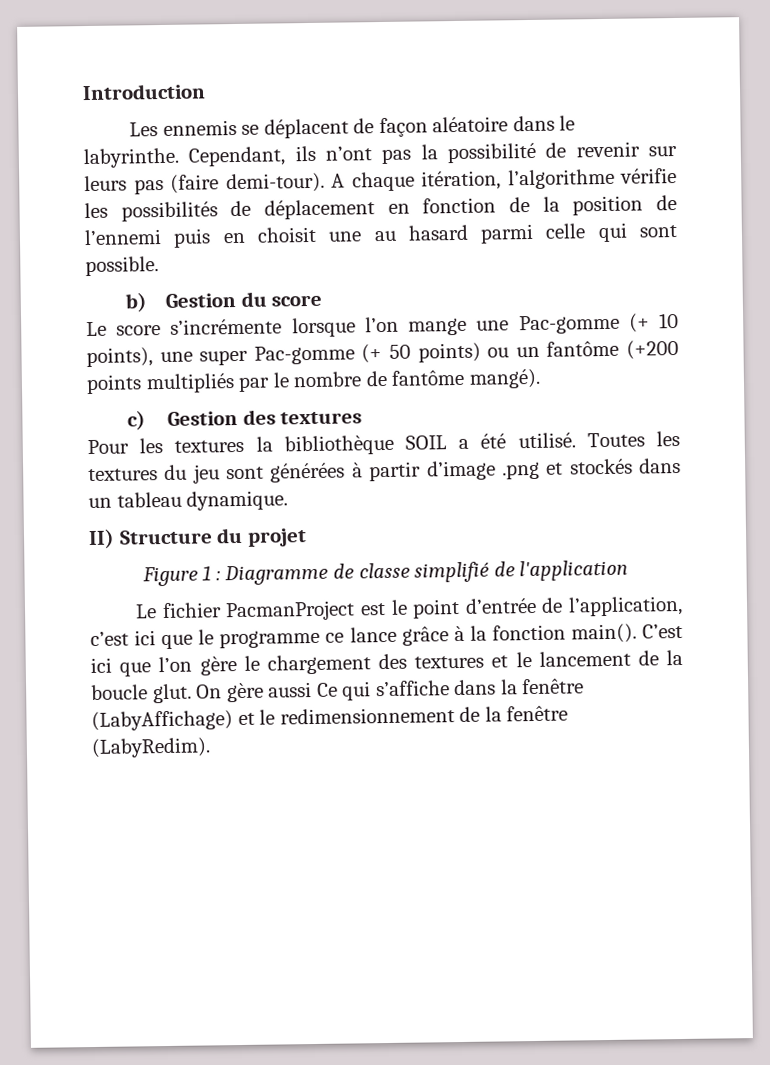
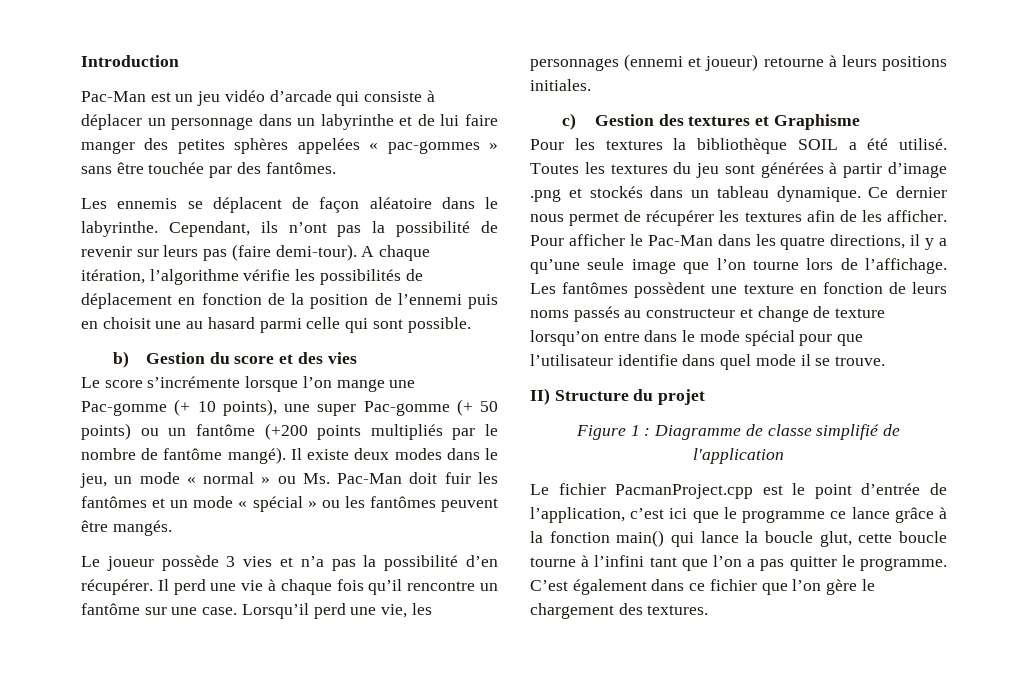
+ Pac-Man est un jeu vidéo d’arcade qui consiste à déplacer un personnage dans un labyrinthe et de lui faire manger des petites sphères appelées « pac-gommes » sans être touchée par des fantômes.
- b) Gestion du score
+ b) Gestion du score et des vies
+ Il existe deux modes dans le jeu, un mode « normal » ou Ms. Pac-Man doit fuir les fantômes et un mode « spécial » ou les fantômes peuvent être mangés.
+ Le joueur possède 3 vies et n’a pas la possibilité d’en récupérer. Il perd une vie à chaque fois qu’il rencontre un fantôme sur une case. Lorsqu’il perd une vie, les personnages (ennemi et joueur) retourne à leurs positions initiales.
- c) Gestion des textures
+ c) Gestion des textures et Graphisme
+ Ce dernier nous permet de récupérer les textures afin de les afficher. Pour afficher le Pac-Man dans les quatre directions, il y a qu’une seule image que l’on tourne lors de l’affichage. Les fantômes possèdent une texture en fonction de leurs noms passés au constructeur et change de texture lorsqu’on entre dans le mode spécial pour que l’utilisateur identifie dans quel mode il se trouve.
- Le fichier PacmanProject est le point d’entrée de l’application, c’est ici que le programme ce lance grâce à la fonction main(). C’est ici que l’on gère le chargement des textures et le lancement de la boucle glut. On gère aussi Ce qui s’affiche dans la fenêtre (LabyAffichage) et le redimensionnement de la fenêtre (LabyRedim).
+ Le fichier PacmanProject.cpp est le point d’entrée de l’application, c’est ici que le programme ce lance grâce à la fonction main() qui lance la boucle glut, cette boucle tourne à l’infini tant que l’on a pas quitter le programme. C’est également dans ce fichier que l’on gère le chargement des textures.

